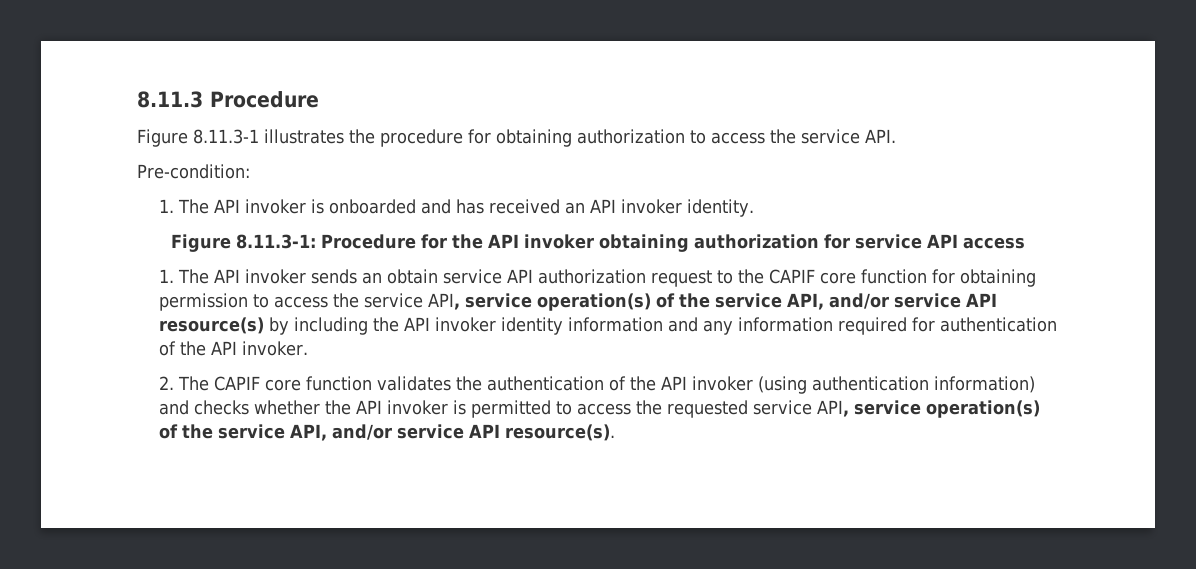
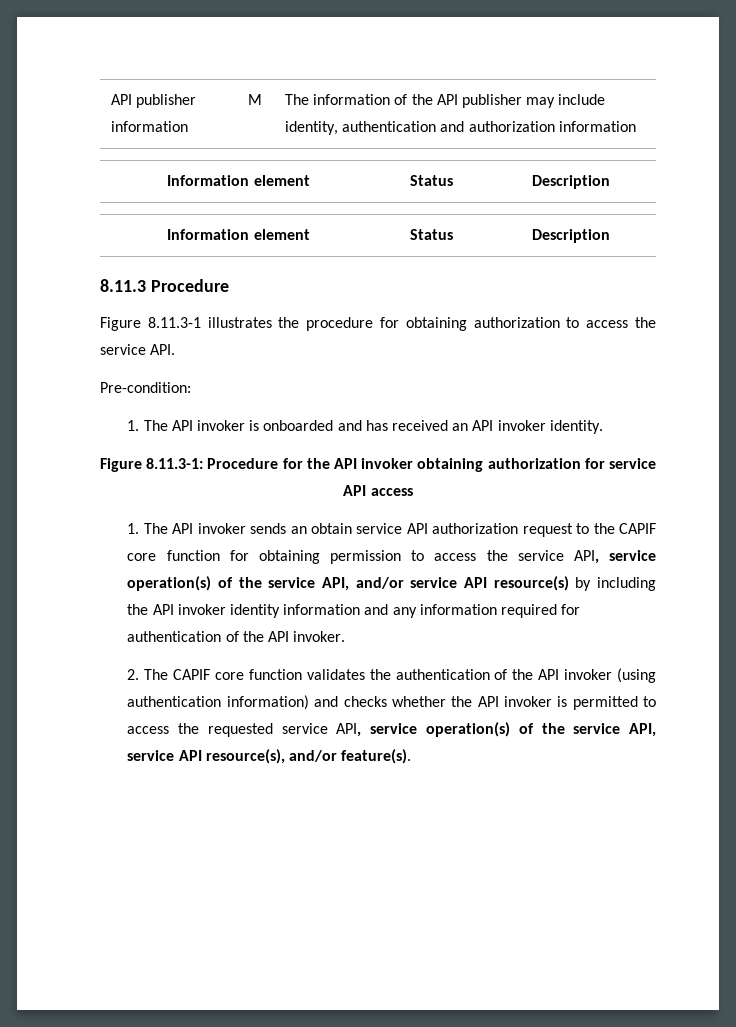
+ API publisher information | M | The information of the API publisher may include identity, authentication and authorization information
+ Information element | Status | Description
+ Information element | Status | Description
- 2. The CAPIF core function validates the authentication of the API invoker (using authentication information) and checks whether the API invoker is permitted to access the requested service API, service operation(s) of the service API, and/or service API resource(s).
+ 2. The CAPIF core function validates the authentication of the API invoker (using authentication information) and checks whether the API invoker is permitted to access the requested service API, service operation(s) of the service API, service API resource(s), and/or feature(s).

